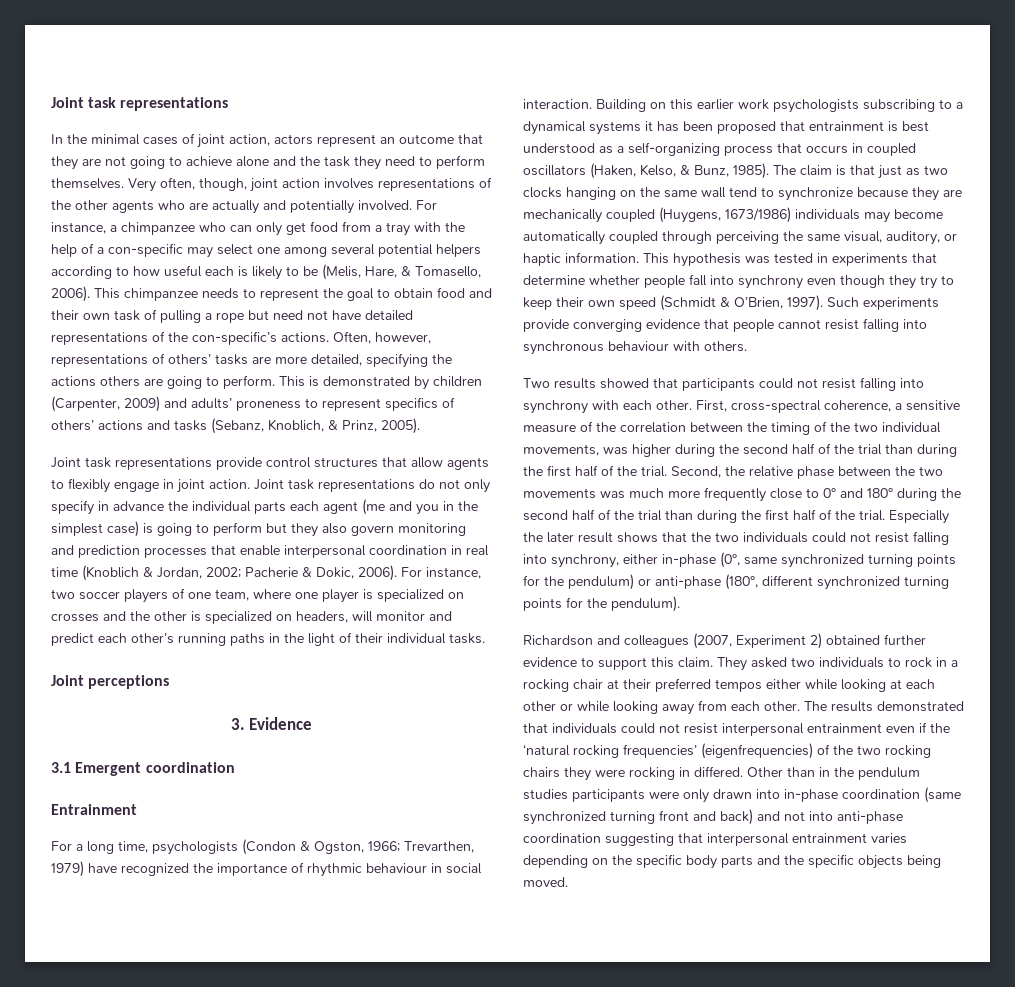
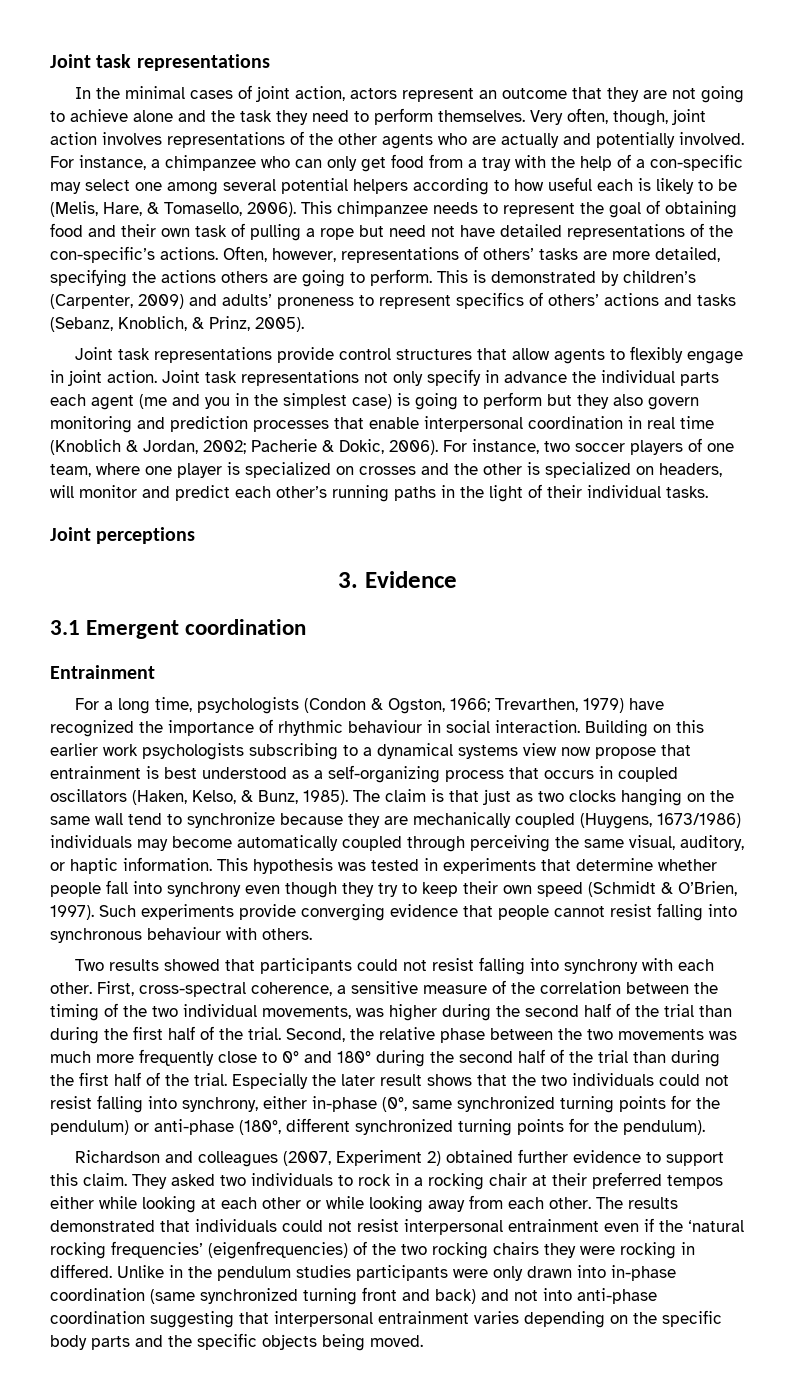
- This chimpanzee needs to represent the goal to obtain food and their own task of pulling a rope but need not have detailed representations of the con-specific’s actions.
+ This chimpanzee needs to represent the goal of obtaining food and their own task of pulling a rope but need not have detailed representations of the con-specific’s actions.
- This is demonstrated by children (Carpenter, 2009) and adults’ proneness to represent specifics of others’ actions and tasks (Sebanz, Knoblich, & Prinz, 2005).
+ This is demonstrated by children’s (Carpenter, 2009) and adults’ proneness to represent specifics of others’ actions and tasks (Sebanz, Knoblich, & Prinz, 2005).
- Joint task representations do not only specify in advance the individual parts each agent (me and you in the simplest case) is going to perform but they also govern monitoring and prediction processes that enable interpersonal coordination in real time (Knoblich & Jordan, 2002; Pacherie & Dokic, 2006).
+ Joint task representations not only specify in advance the individual parts each agent (me and you in the simplest case) is going to perform but they also govern monitoring and prediction processes that enable interpersonal coordination in real time (Knoblich & Jordan, 2002; Pacherie & Dokic, 2006).
- Building on this earlier work psychologists subscribing to a dynamical systems it has been proposed that entrainment is best understood as a self-organizing process that occurs in coupled oscillators (Haken, Kelso, & Bunz, 1985).
+ Building on this earlier work psychologists subscribing to a dynamical systems view now propose that entrainment is best understood as a self-organizing process that occurs in coupled oscillators (Haken, Kelso, & Bunz, 1985).
- Other than in the pendulum studies participants were only drawn into in-phase coordination (same synchronized turning front and back) and not into anti-phase coordination suggesting that interpersonal entrainment varies depending on the specific body parts and the specific objects being moved.
+ Unlike in the pendulum studies participants were only drawn into in-phase coordination (same synchronized turning front and back) and not into anti-phase coordination suggesting that interpersonal entrainment varies depending on the specific body parts and the specific objects being moved.

